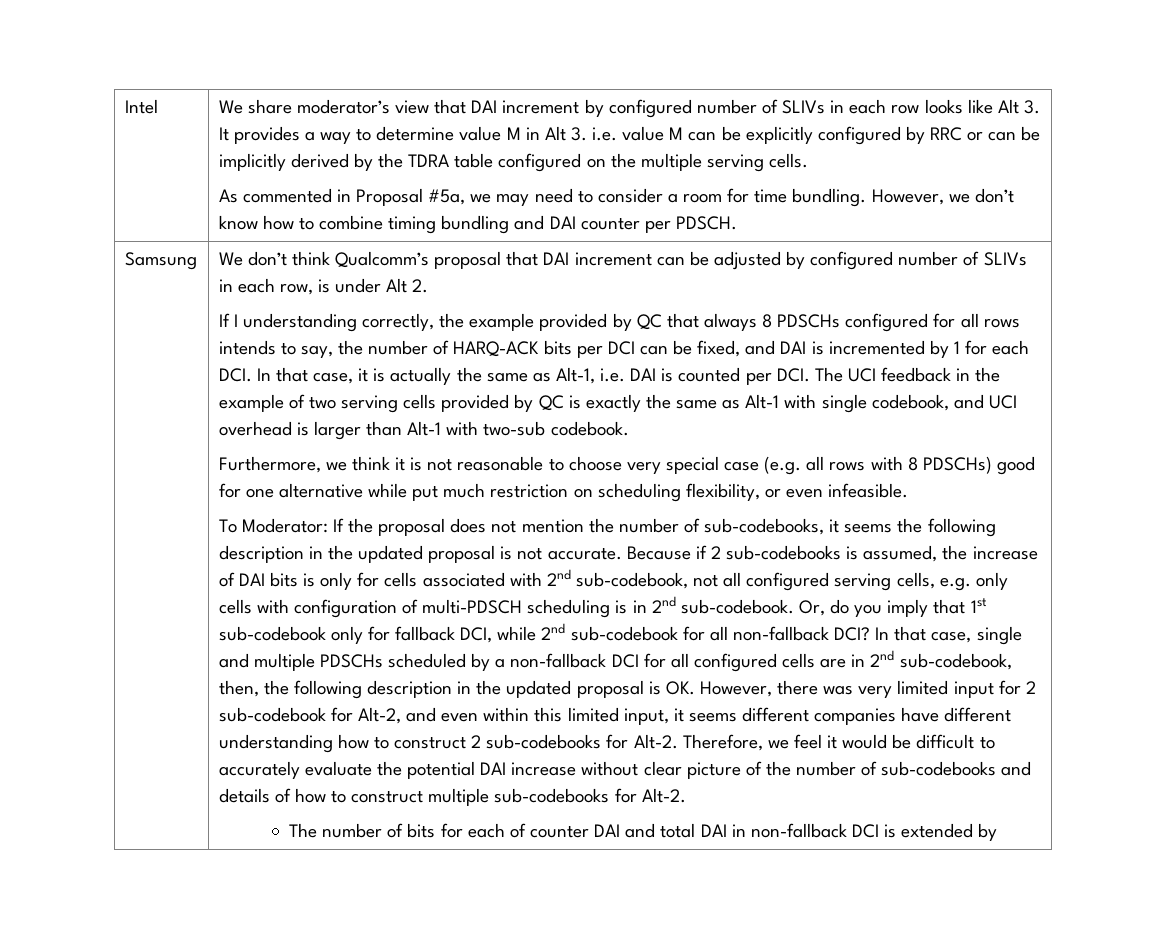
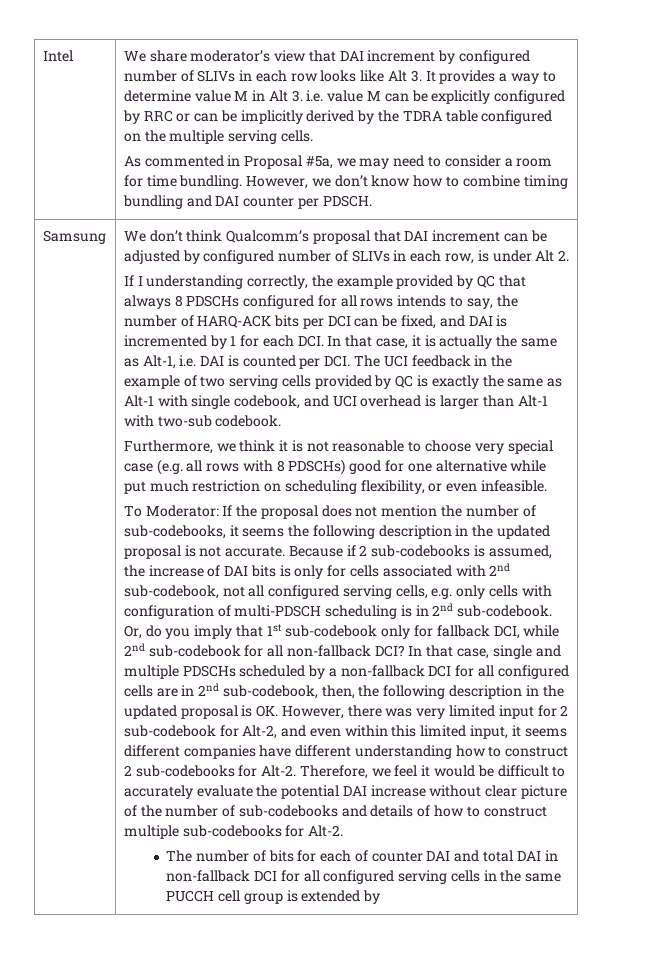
- The number of bits for each of counter DAI and total DAI in non-fallback DCI is extended by
+ The number of bits for each of counter DAI and total DAI in non-fallback DCI for all configured serving cells in the same PUCCH cell group is extended by

